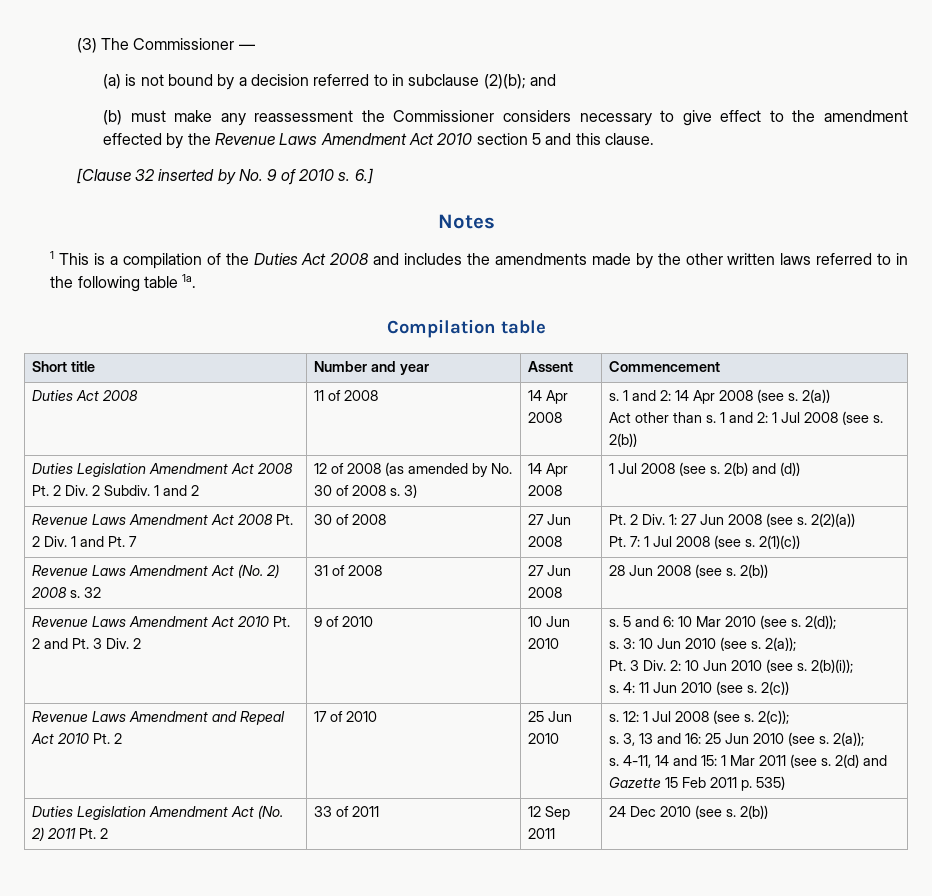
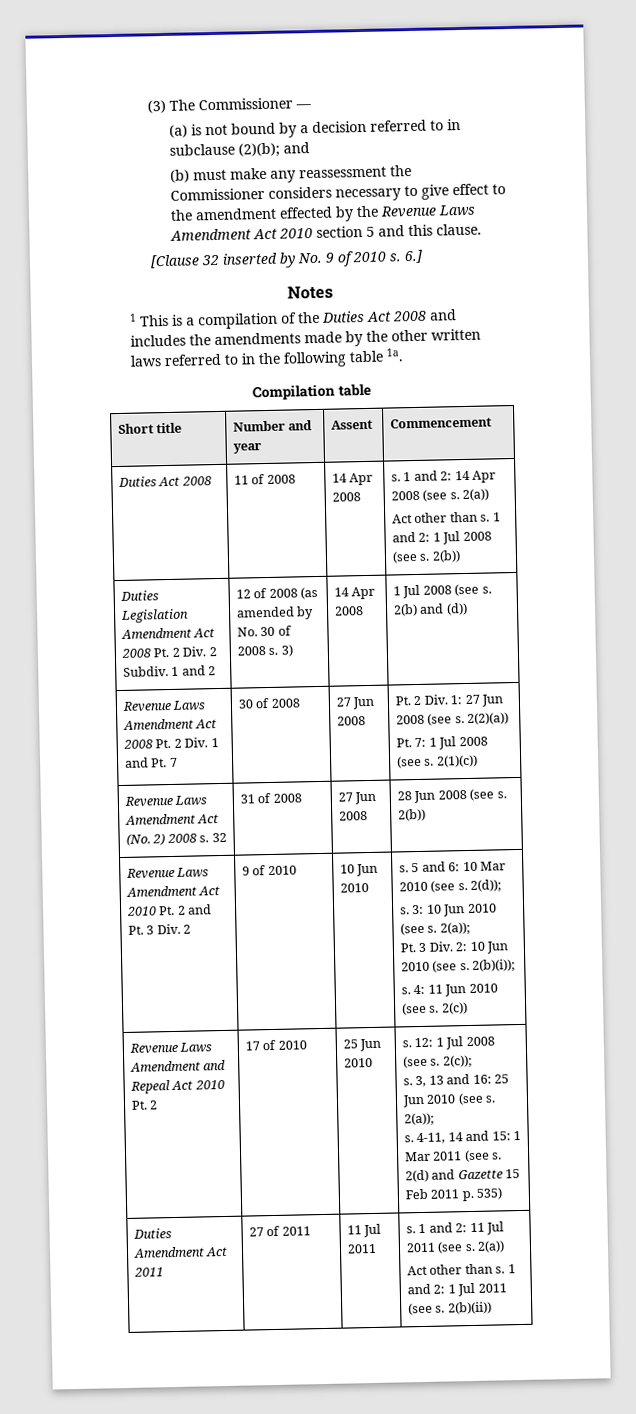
- Duties Legislation Amendment Act (No. 2) 2011 Pt. 2 | 33 of 2011 | 12 Sep 2011 | 24 Dec 2010 (see s. 2(b))
+ Duties Amendment Act 2011 | 27 of 2011 | 11 Jul 2011 | s. 1 and 2: 11 Jul 2011 (see s. 2(a))
+ Act other than s. 1 and 2: 1 Jul 2011 (see s. 2(b)(ii))

